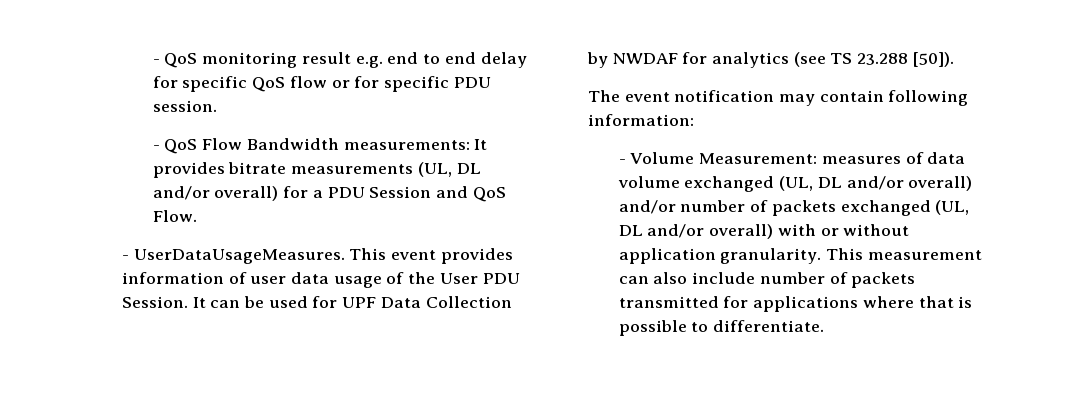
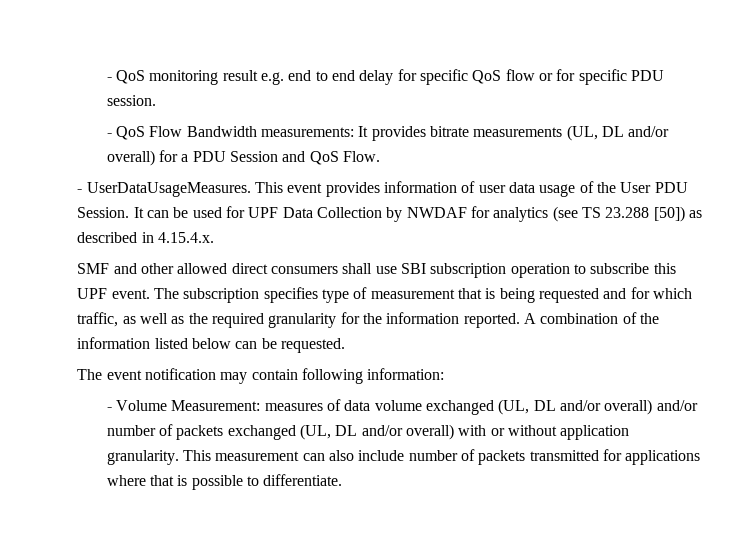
- It can be used for UPF Data Collection by NWDAF for analytics (see TS 23.288 [50]).
+ It can be used for UPF Data Collection by NWDAF for analytics (see TS 23.288 [50]) as described in 4.15.4.x.
+ SMF and other allowed direct consumers shall use SBI subscription operation to subscribe this UPF event. The subscription specifies type of measurement that is being requested and for which traffic, as well as the required granularity for the information reported. A combination of the information listed below can be requested.

